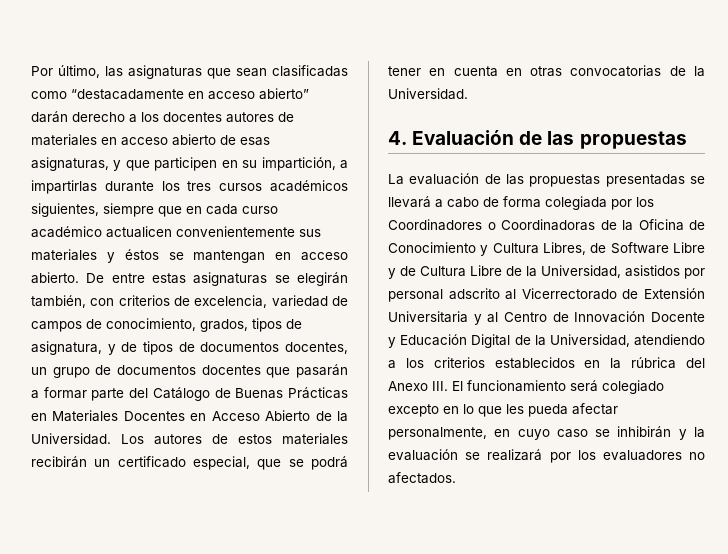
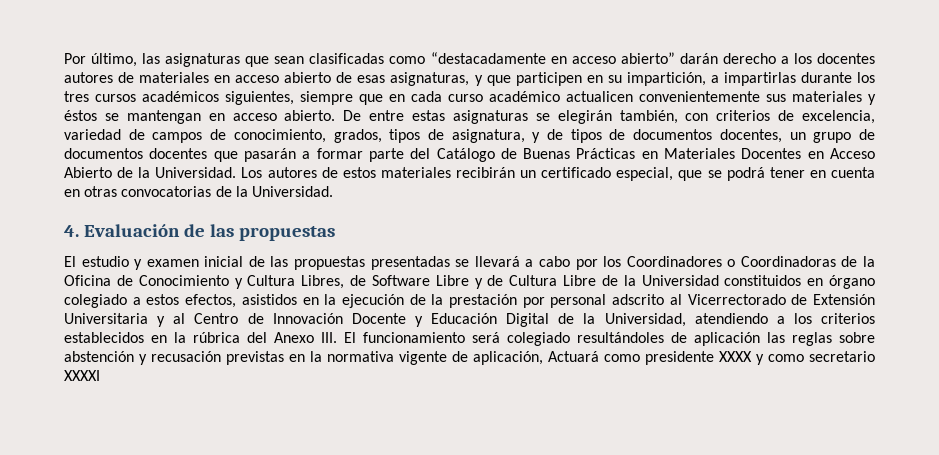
- La evaluación de las propuestas presentadas se llevará a cabo de forma colegiada por los Coordinadores o Coordinadoras de la Oficina de Conocimiento y Cultura Libres, de Software Libre y de Cultura Libre de la Universidad, asistidos por personal adscrito al Vicerrectorado de Extensión Universitaria y al Centro de Innovación Docente y Educación Digital de la Universidad, atendiendo a los criterios establecidos en la rúbrica del Anexo III. El funcionamiento será colegiado excepto en lo que les pueda afectar personalmente, en cuyo caso se inhibirán y la evaluación se realizará por los evaluadores no afectados.
+ El estudio y examen inicial de las propuestas presentadas se llevará a cabo por los Coordinadores o Coordinadoras de la Oficina de Conocimiento y Cultura Libres, de Software Libre y de Cultura Libre de la Universidad constituidos en órgano colegiado a estos efectos, asistidos en la ejecución de la prestación por personal adscrito al Vicerrectorado de Extensión Universitaria y al Centro de Innovación Docente y Educación Digital de la Universidad, atendiendo a los criterios establecidos en la rúbrica del Anexo III. El funcionamiento será colegiado resultándoles de aplicación las reglas sobre abstención y recusación previstas en la normativa vigente de aplicación, Actuará como presidente XXXX y como secretario XXXXI

